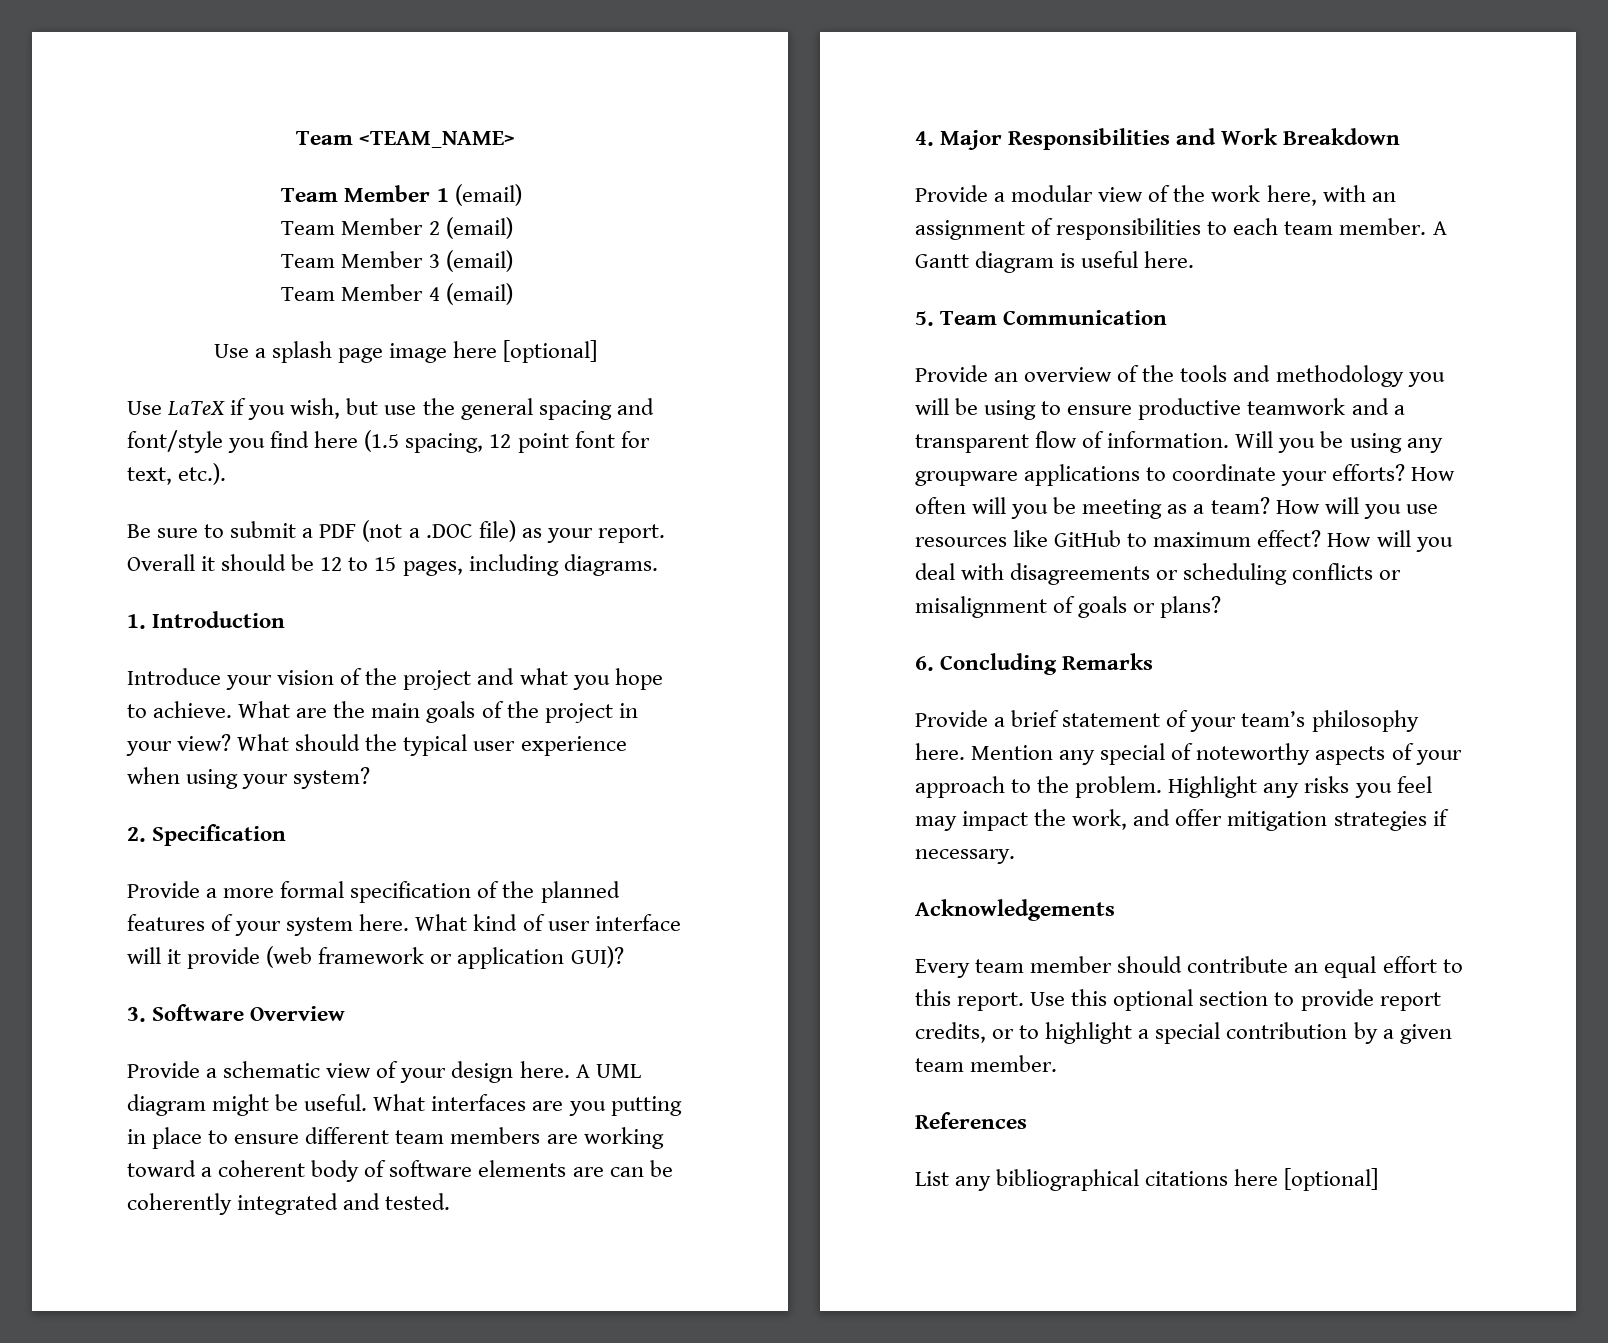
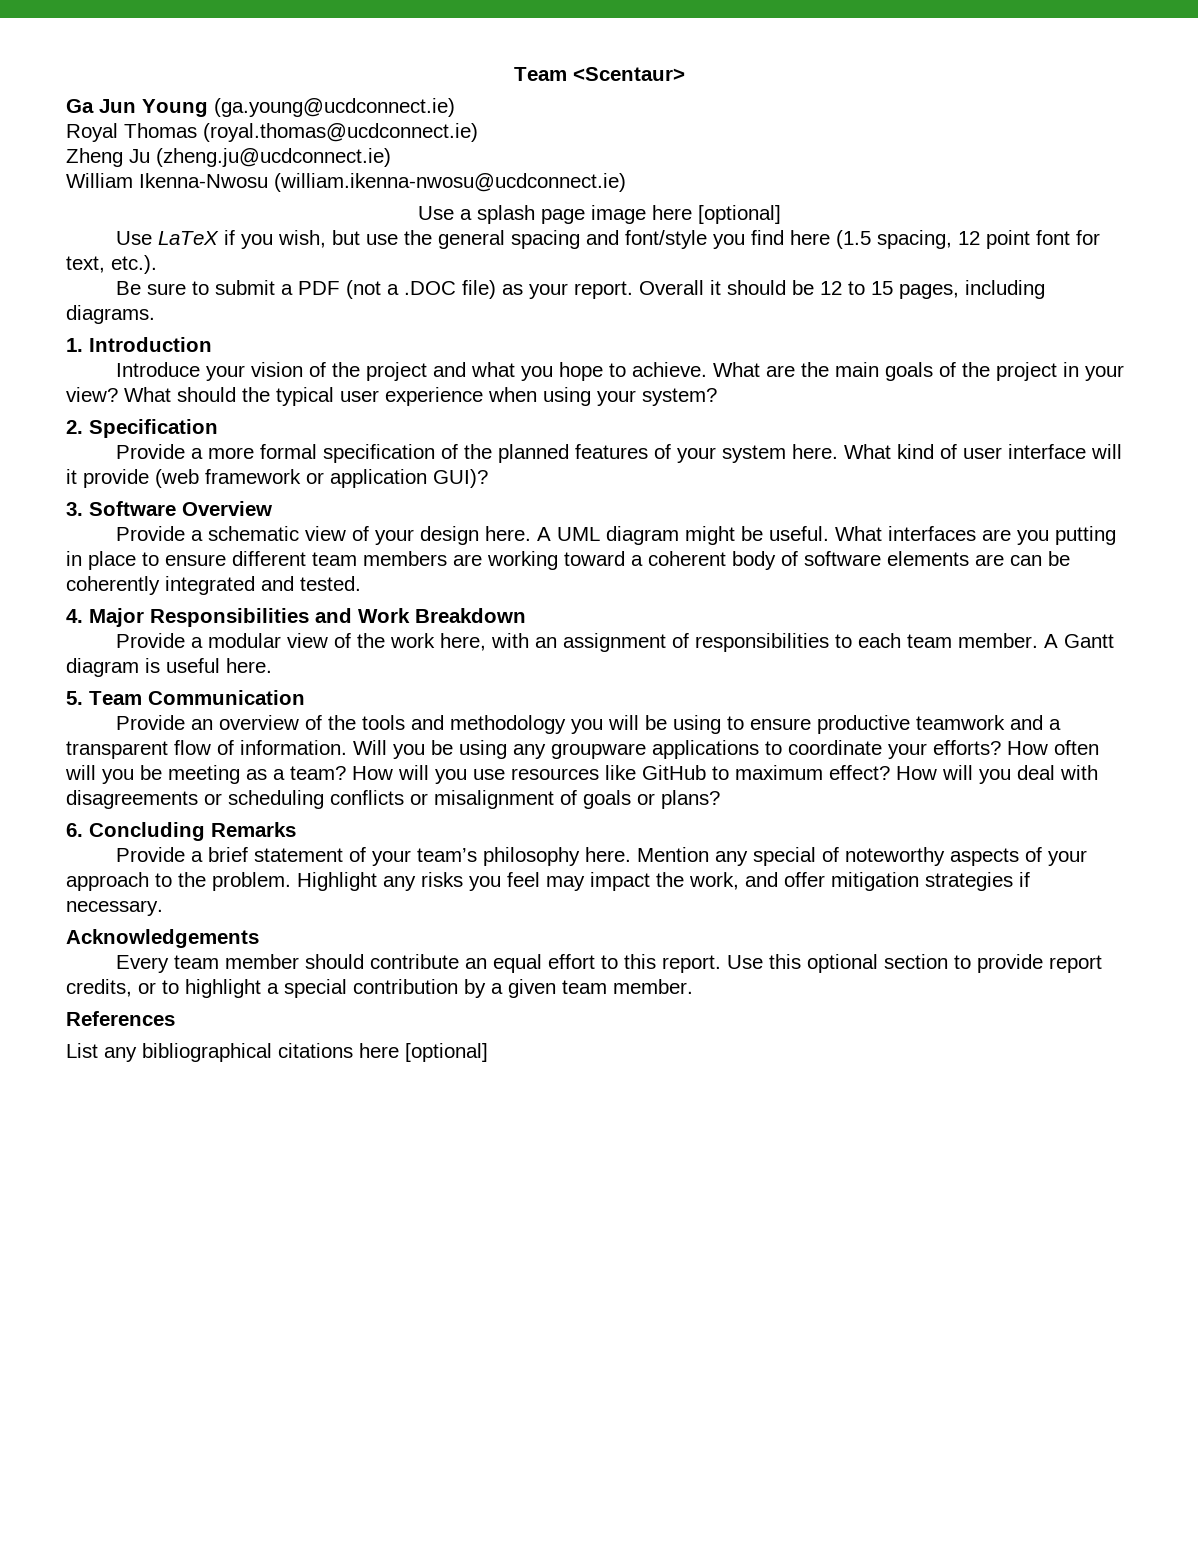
- Team <TEAM_NAME>
- Team Member 1 (email)
- Team Member 2 (email)
- Team Member 3 (email)
- Team Member 4 (email)
+ Team <Scentaur>
+ Ga Jun Young (ga.young@ucdconnect.ie)
+ Royal Thomas (royal.thomas@ucdconnect.ie)
+ Zheng Ju (zheng.ju@ucdconnect.ie)
+ William Ikenna-Nwosu (william.ikenna-nwosu@ucdconnect.ie)

